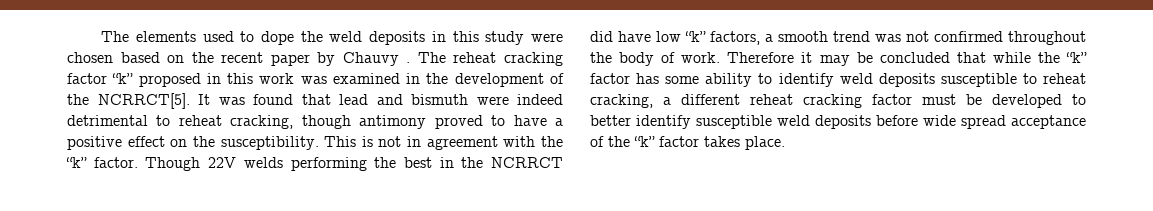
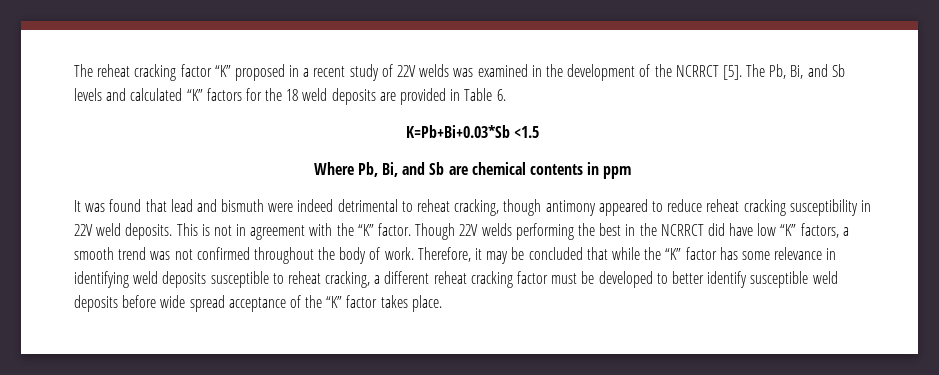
- The elements used to dope the weld deposits in this study were chosen based on the recent paper by Chauvy . The reheat cracking factor “k” proposed in this work was examined in the development of the NCRRCT[5]. It was found that lead and bismuth were indeed detrimental to reheat cracking, though antimony proved to have a positive effect on the susceptibility.
+ The reheat cracking factor “K” proposed in a recent study of 22V welds was examined in the development of the NCRRCT [5]. The Pb, Bi, and Sb levels and calculated “K” factors for the 18 weld deposits are provided in Table 6.
+ K=Pb+Bi+0.03*Sb <1.5
+ Where Pb, Bi, and Sb are chemical contents in ppm
+ It was found that lead and bismuth were indeed detrimental to reheat cracking, though antimony appeared to reduce reheat cracking susceptibility in 22V weld deposits.
- This is not in agreement with the “k” factor.
+ This is not in agreement with the “K” factor.
- Though 22V welds performing the best in the NCRRCT did have low “k” factors, a smooth trend was not confirmed throughout the body of work.
+ Though 22V welds performing the best in the NCRRCT did have low “K” factors, a smooth trend was not confirmed throughout the body of work.
- Therefore it may be concluded that while the “k” factor has some ability to identify weld deposits susceptible to reheat cracking, a different reheat cracking factor must be developed to better identify susceptible weld deposits before wide spread acceptance of the “k” factor takes place.
+ Therefore, it may be concluded that while the “K” factor has some relevance in identifying weld deposits susceptible to reheat cracking, a different reheat cracking factor must be developed to better identify susceptible weld deposits before wide spread acceptance of the “K” factor takes place.

